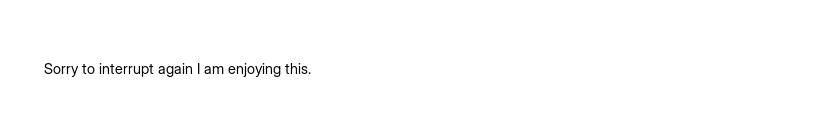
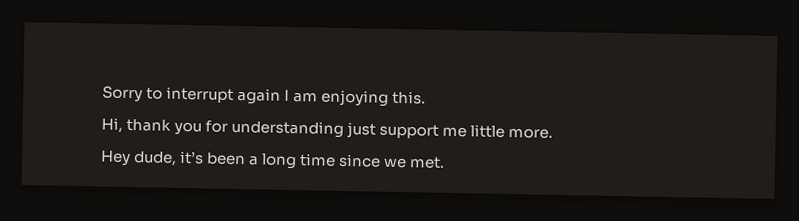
+ Hi, thank you for understanding just support me little more.
+ Hey dude, it’s been a long time since we met.

